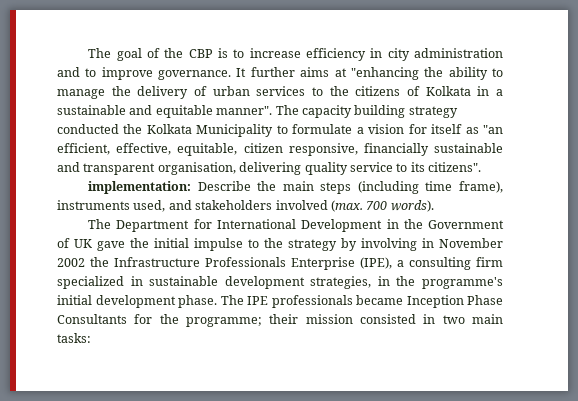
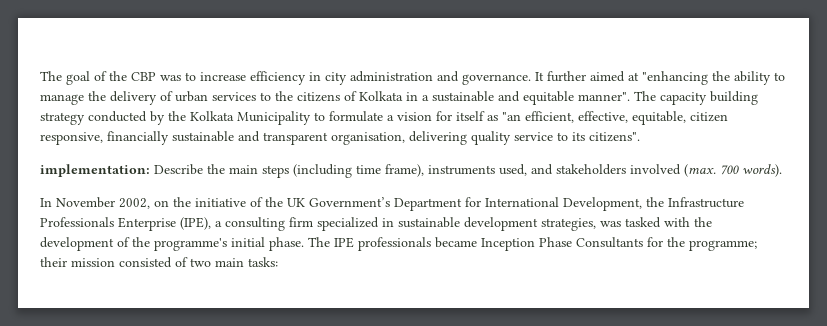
- The goal of the CBP is to increase efficiency in city administration and to improve governance.
+ The goal of the CBP was to increase efficiency in city administration and governance.
- It further aims at "enhancing the ability to manage the delivery of urban services to the citizens of Kolkata in a sustainable and equitable manner".
+ It further aimed at "enhancing the ability to manage the delivery of urban services to the citizens of Kolkata in a sustainable and equitable manner".
- The capacity building strategy conducted the Kolkata Municipality to formulate a vision for itself as "an efficient, effective, equitable, citizen responsive, financially sustainable and transparent organisation, delivering quality service to its citizens".
+ The capacity building strategy conducted by the Kolkata Municipality to formulate a vision for itself as "an efficient, effective, equitable, citizen responsive, financially sustainable and transparent organisation, delivering quality service to its citizens".
- The Department for International Development in the Government of UK gave the initial impulse to the strategy by involving in November 2002 the Infrastructure Professionals Enterprise (IPE), a consulting firm specialized in sustainable development strategies, in the programme's initial development phase.
+ In November 2002, on the initiative of the UK Government’s Department for International Development, the Infrastructure Professionals Enterprise (IPE), a consulting firm specialized in sustainable development strategies, was tasked with the development of the programme's initial phase.
- The IPE professionals became Inception Phase Consultants for the programme; their mission consisted in two main tasks:
+ The IPE professionals became Inception Phase Consultants for the programme; their mission consisted of two main tasks:

